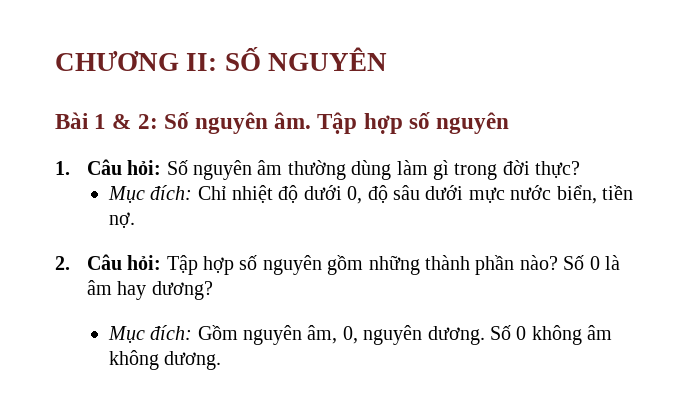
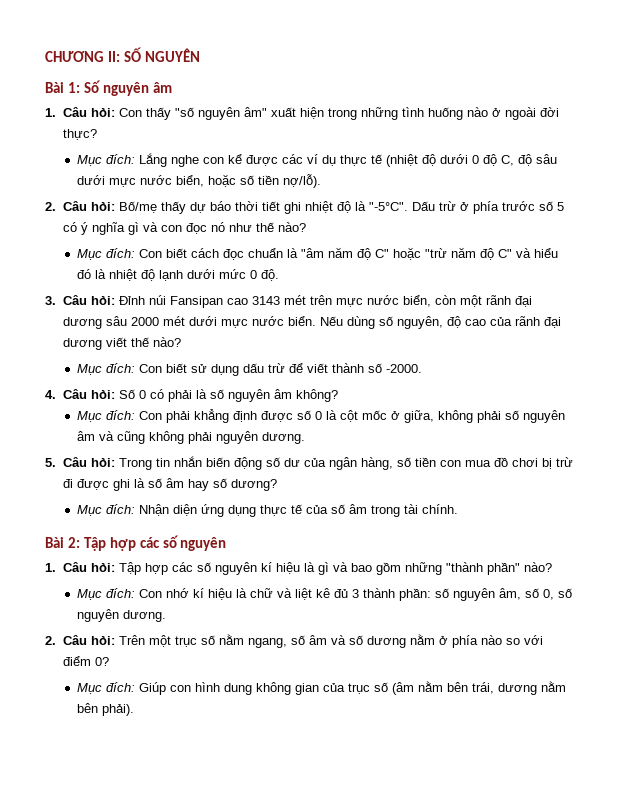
- Bài 1 & 2: Số nguyên âm. Tập hợp số nguyên
+ Bài 1: Số nguyên âm
+ 1. Câu hỏi: Con thấy "số nguyên âm" xuất hiện trong những tình huống nào ở ngoài đời thực?
+ Mục đích: Lắng nghe con kể được các ví dụ thực tế (nhiệt độ dưới 0 độ C, độ sâu dưới mực nước biển, hoặc số tiền nợ/lỗ).
+ 2. Câu hỏi: Bố/mẹ thấy dự báo thời tiết ghi nhiệt độ là "-5°C". Dấu trừ ở phía trước số 5 có ý nghĩa gì và con đọc nó như thế nào?
+ Mục đích: Con biết cách đọc chuẩn là "âm năm độ C" hoặc "trừ năm độ C" và hiểu đó là nhiệt độ lạnh dưới mức 0 độ.
+ 3. Câu hỏi: Đỉnh núi Fansipan cao 3143 mét trên mực nước biển, còn một rãnh đại dương sâu 2000 mét dưới mực nước biển. Nếu dùng số nguyên, độ cao của rãnh đại dương viết thế nào?
+ Mục đích: Con biết sử dụng dấu trừ để viết thành số -2000.
+ 4. Câu hỏi: Số 0 có phải là số nguyên âm không?
+ Mục đích: Con phải khẳng định được số 0 là cột mốc ở giữa, không phải số nguyên âm và cũng không phải nguyên dương.
+ 5. Câu hỏi: Trong tin nhắn biến động số dư của ngân hàng, số tiền con mua đồ chơi bị trừ đi được ghi là số âm hay số dương?
+ Mục đích: Nhận diện ứng dụng thực tế của số âm trong tài chính.
+ Bài 2: Tập hợp các số nguyên
- 1. Câu hỏi: Số nguyên âm thường dùng làm gì trong đời thực?
- Mục đích: Chỉ nhiệt độ dưới 0, độ sâu dưới mực nước biển, tiền nợ.
- 2. Câu hỏi: Tập hợp số nguyên gồm những thành phần nào? Số 0 là âm hay dương?
- Mục đích: Gồm nguyên âm, 0, nguyên dương. Số 0 không âm không dương.
+ 1. Câu hỏi: Tập hợp các số nguyên kí hiệu là gì và bao gồm những "thành phần" nào?
+ Mục đích: Con nhớ kí hiệu là chữ và liệt kê đủ 3 thành phần: số nguyên âm, số 0, số nguyên dương.
+ 2. Câu hỏi: Trên một trục số nằm ngang, số âm và số dương nằm ở phía nào so với điểm 0?
+ Mục đích: Giúp con hình dung không gian của trục số (âm nằm bên trái, dương nằm bên phải).

